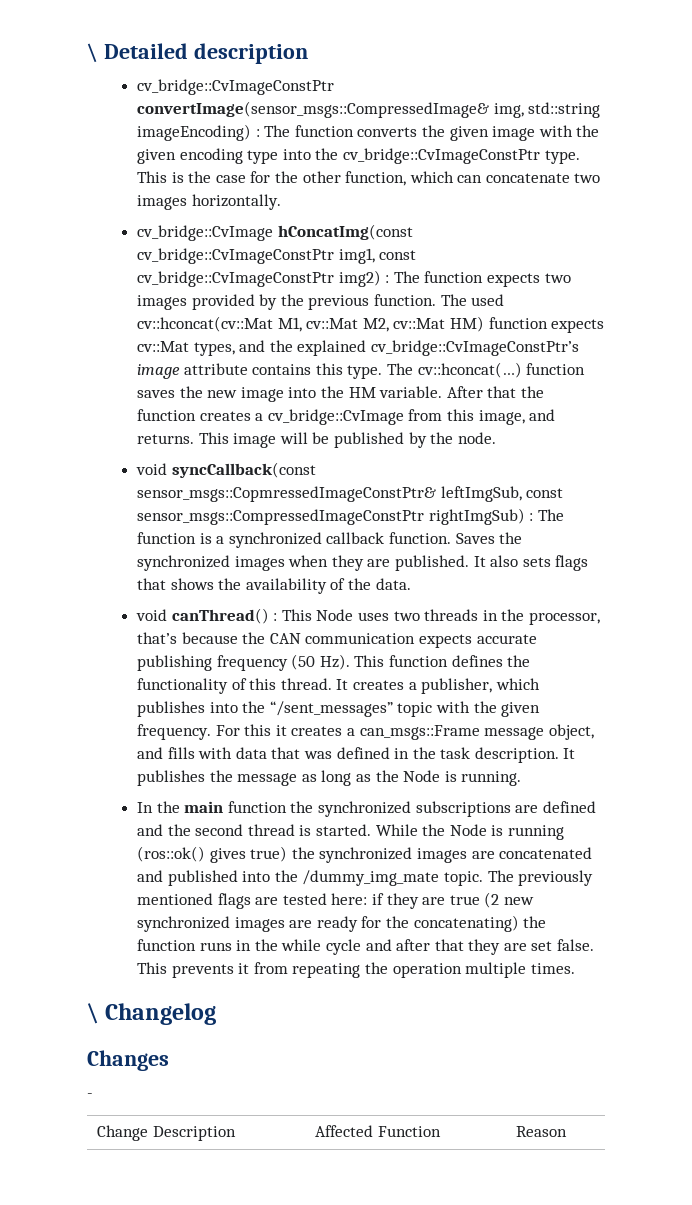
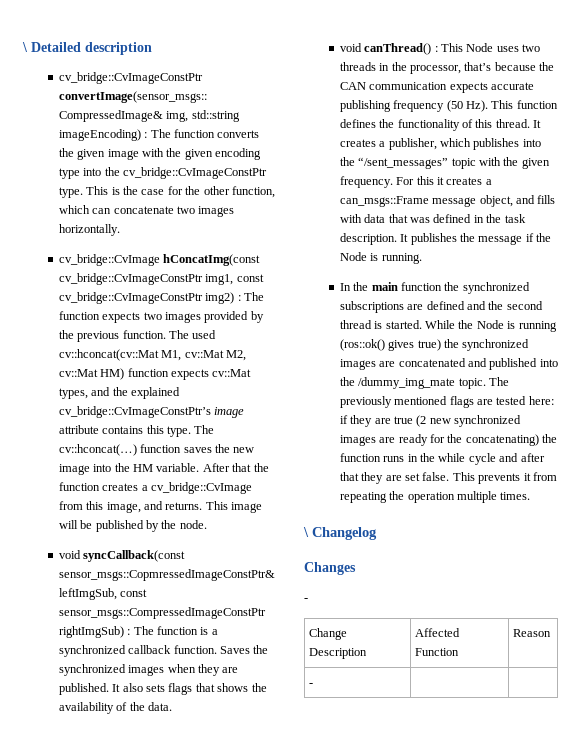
- It publishes the message as long as the Node is running.
+ It publishes the message if the Node is running.
+ - | |

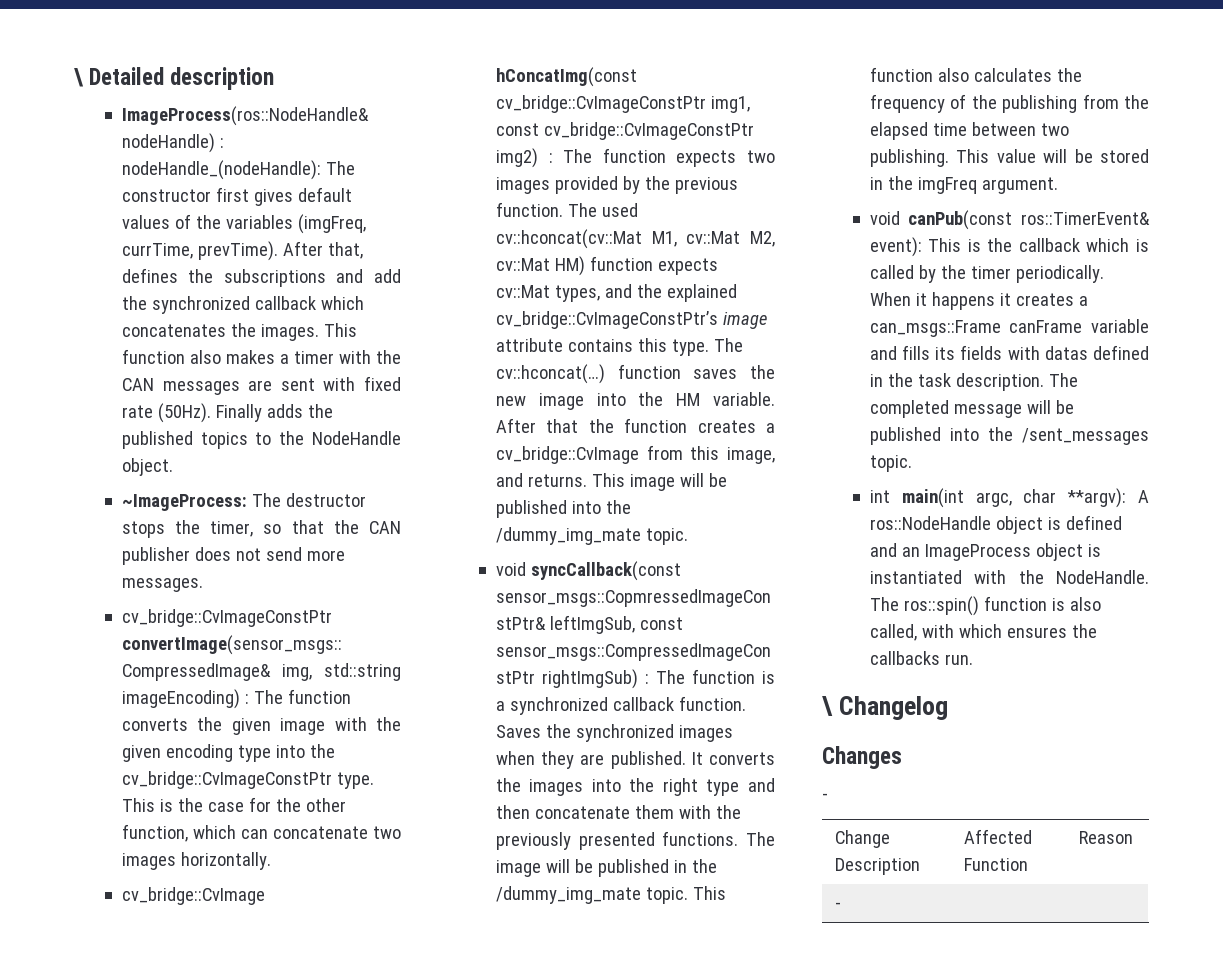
+ ImageProcess(ros::NodeHandle& nodeHandle) : nodeHandle_(nodeHandle): The constructor first gives default values of the variables (imgFreq, currTime, prevTime). After that, defines the subscriptions and add the synchronized callback which concatenates the images. This function also makes a timer with the CAN messages are sent with fixed rate (50Hz). Finally adds the published topics to the NodeHandle object.
+ ~ImageProcess: The destructor stops the timer, so that the CAN publisher does not send more messages.
- This image will be published by the node.
+ This image will be published into the /dummy_img_mate topic.
- It also sets flags that shows the availability of the data.
- void canThread() : This Node uses two threads in the processor, that’s because the CAN communication expects accurate publishing frequency (50 Hz). This function defines the functionality of this thread. It creates a publisher, which publishes into the “/sent_messages” topic with the given frequency. For this it creates a can_msgs::Frame message object, and fills with data that was defined in the task description.
+ It converts the images into the right type and then concatenate them with the previously presented functions. The image will be published in the /dummy_img_mate topic. This function also calculates the frequency of the publishing from the elapsed time between two publishing. This value will be stored in the imgFreq argument.
+ void canPub(const ros::TimerEvent& event): This is the callback which is called by the timer periodically. When it happens it creates a can_msgs::Frame canFrame variable and fills its fields with datas defined in the task description.
- It publishes the message if the Node is running.
- In the main function the synchronized subscriptions are defined and the second thread is started. While the Node is running (ros::ok() gives true) the synchronized images are concatenated and published into the /dummy_img_mate topic. The previously mentioned flags are tested here: if they are true (2 new synchronized images are ready for the concatenating) the function runs in the while cycle and after that they are set false. This prevents it from repeating the operation multiple times.
+ The completed message will be published into the /sent_messages topic.
+ int main(int argc, char **argv): A ros::NodeHandle object is defined and an ImageProcess object is instantiated with the NodeHandle. The ros::spin() function is also called, with which ensures the callbacks run.

